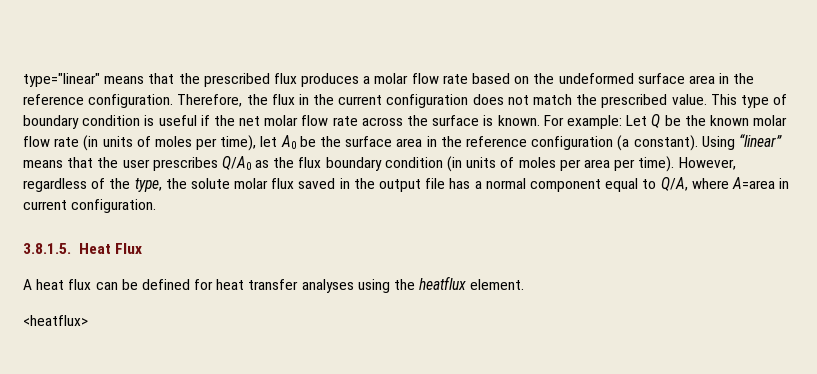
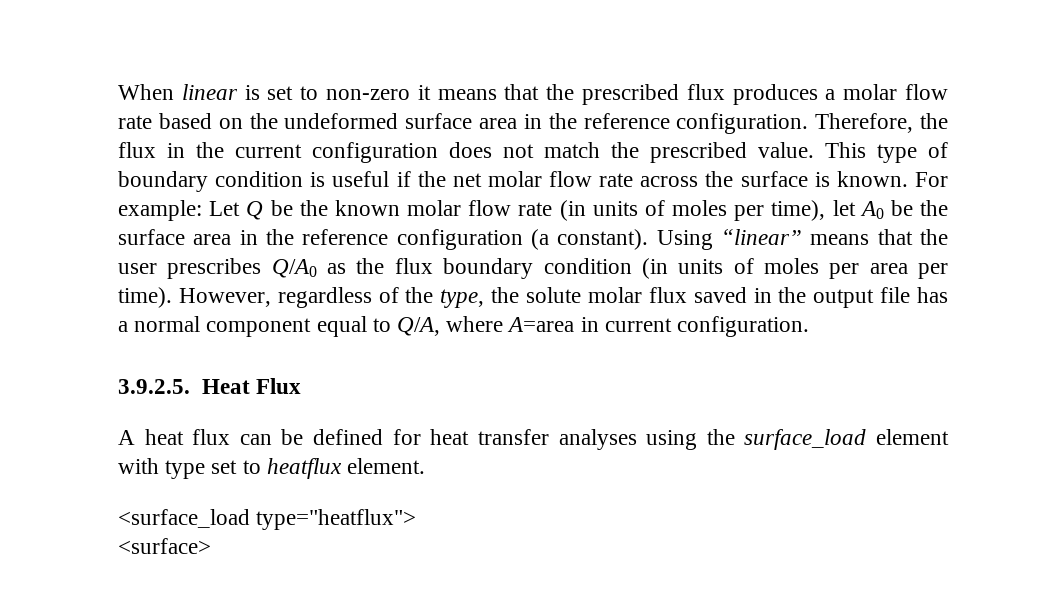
- type="linear" means that the prescribed flux produces a molar flow rate based on the undeformed surface area in the reference configuration.
+ When linear is set to non-zero it means that the prescribed flux produces a molar flow rate based on the undeformed surface area in the reference configuration.
- 3.8.1.5. Heat Flux
+ 3.9.2.5. Heat Flux
- A heat flux can be defined for heat transfer analyses using the heatflux element.
+ A heat flux can be defined for heat transfer analyses using the surface_load element with type set to heatflux element.
- <heatflux>
+ <surface_load type="heatflux">
+ <surface>

